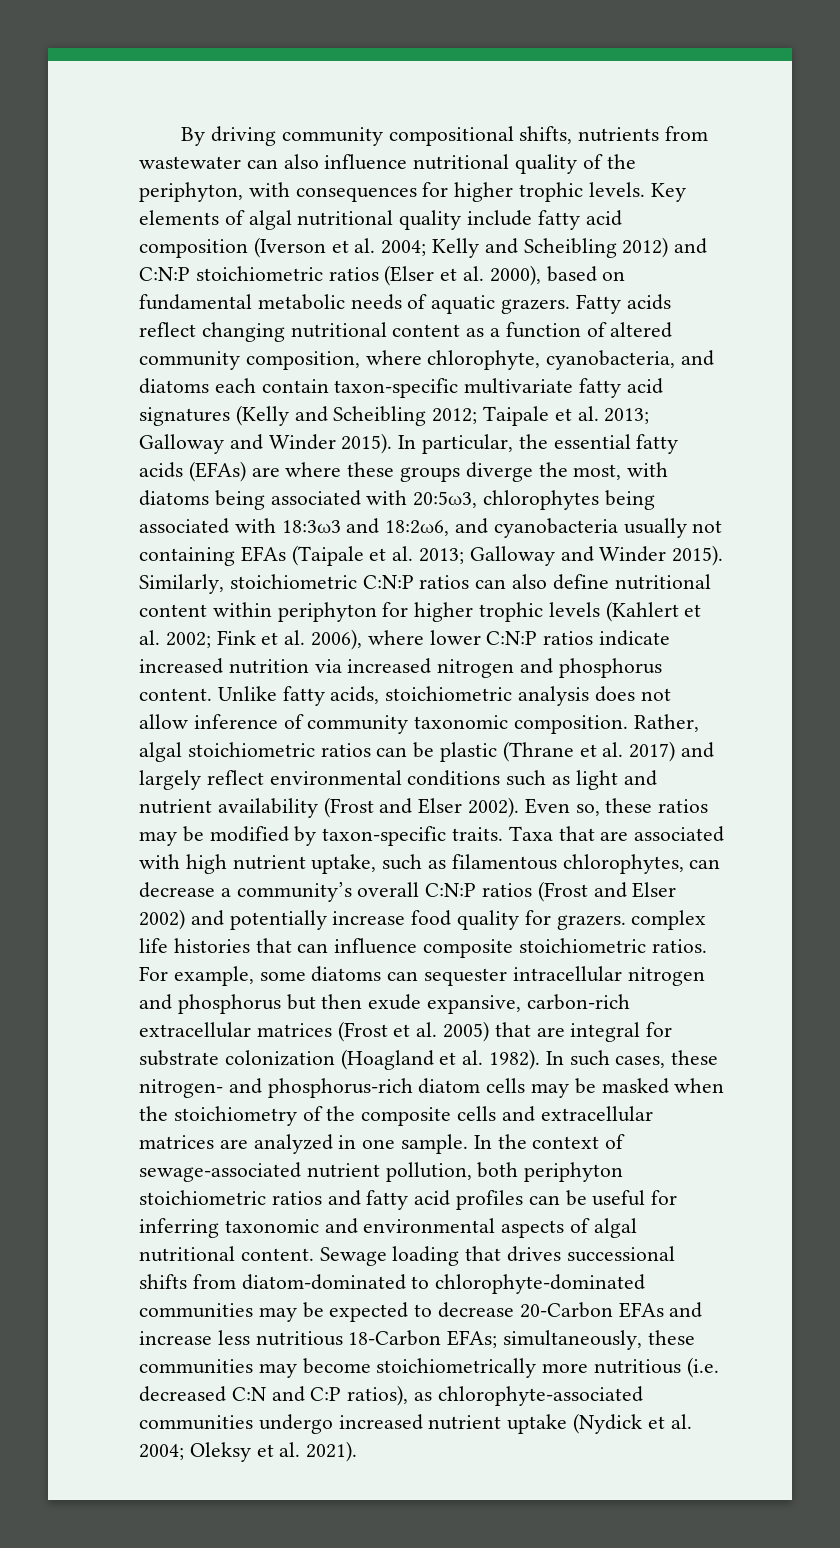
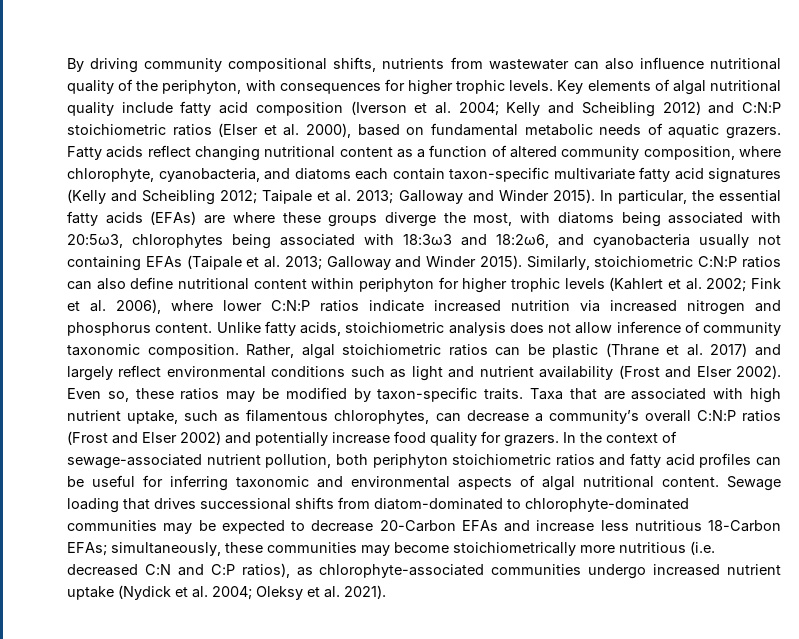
- Taxa that are associated with high nutrient uptake, such as filamentous chlorophytes, can decrease a community’s overall C:N:P ratios (Frost and Elser 2002) and potentially increase food quality for grazers. complex life histories that can influence composite stoichiometric ratios. For example, some diatoms can sequester intracellular nitrogen and phosphorus but then exude expansive, carbon-rich extracellular matrices (Frost et al. 2005) that are integral for substrate colonization (Hoagland et al. 1982). In such cases, these nitrogen- and phosphorus-rich diatom cells may be masked when the stoichiometry of the composite cells and extracellular matrices are analyzed in one sample.
+ Taxa that are associated with high nutrient uptake, such as filamentous chlorophytes, can decrease a community’s overall C:N:P ratios (Frost and Elser 2002) and potentially increase food quality for grazers.

